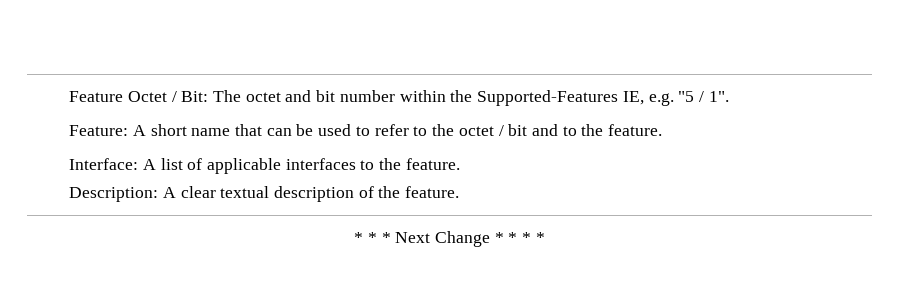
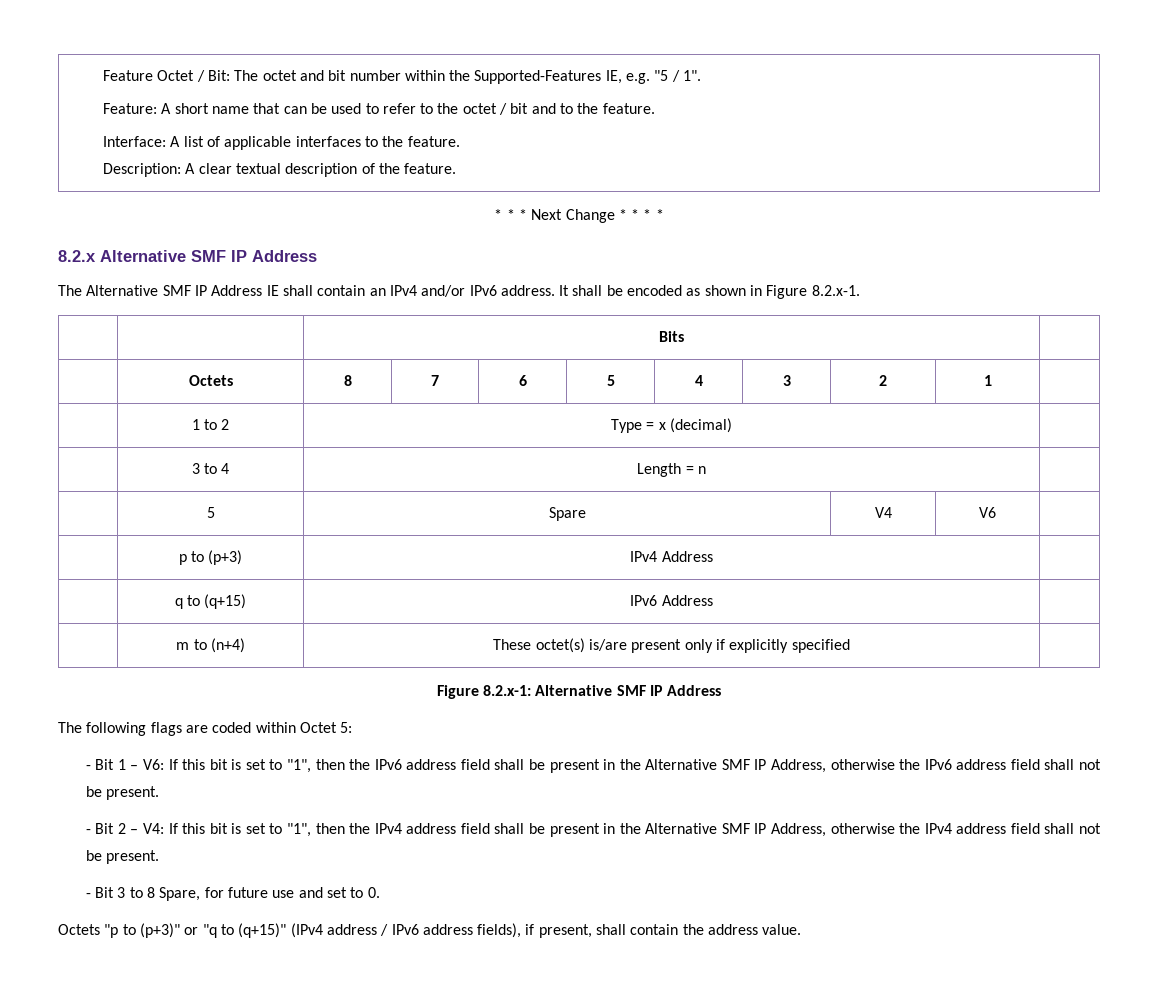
+ 8.2.x Alternative SMF IP Address
+ The Alternative SMF IP Address IE shall contain an IPv4 and/or IPv6 address. It shall be encoded as shown in Figure 8.2.x-1.
+ | | Bits |
+ | Octets | 8 | 7 | 6 | 5 | 4 | 3 | 2 | 1 |
+ | 1 to 2 | Type = x (decimal) |
+ | 3 to 4 | Length = n |
+ | 5 | Spare | V4 | V6 |
+ | p to (p+3) | IPv4 Address |
+ | q to (q+15) | IPv6 Address |
+ | m to (n+4) | These octet(s) is/are present only if explicitly specified |
+ Figure 8.2.x-1: Alternative SMF IP Address
+ The following flags are coded within Octet 5:
+ - Bit 1 – V6: If this bit is set to "1", then the IPv6 address field shall be present in the Alternative SMF IP Address, otherwise the IPv6 address field shall not be present.
+ - Bit 2 – V4: If this bit is set to "1", then the IPv4 address field shall be present in the Alternative SMF IP Address, otherwise the IPv4 address field shall not be present.
+ - Bit 3 to 8 Spare, for future use and set to 0.
+ Octets "p to (p+3)" or "q to (q+15)" (IPv4 address / IPv6 address fields), if present, shall contain the address value.

